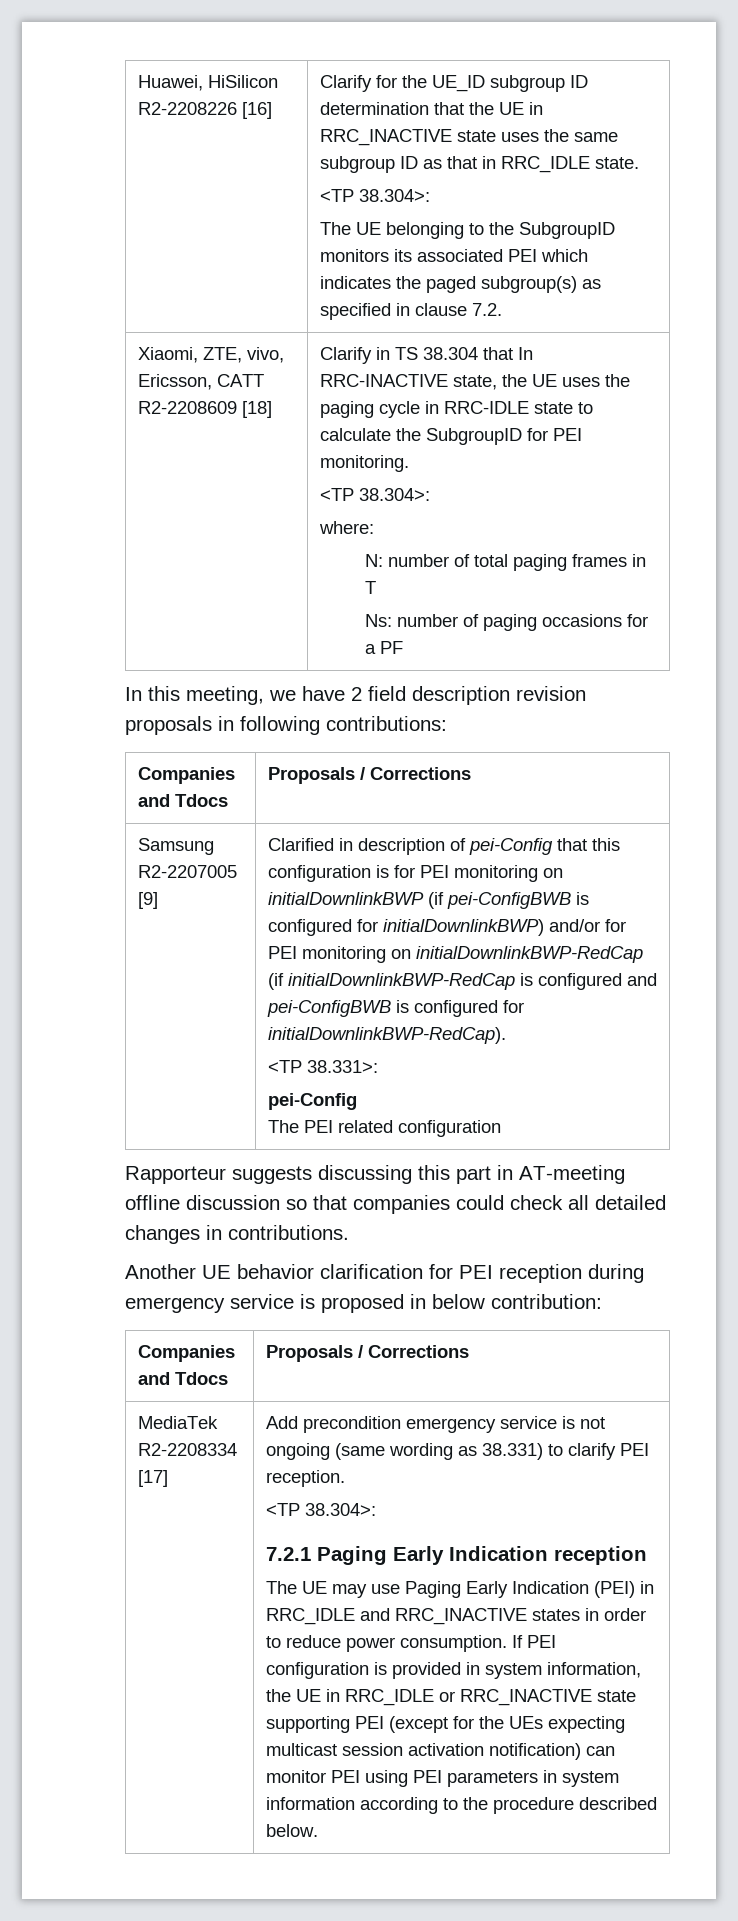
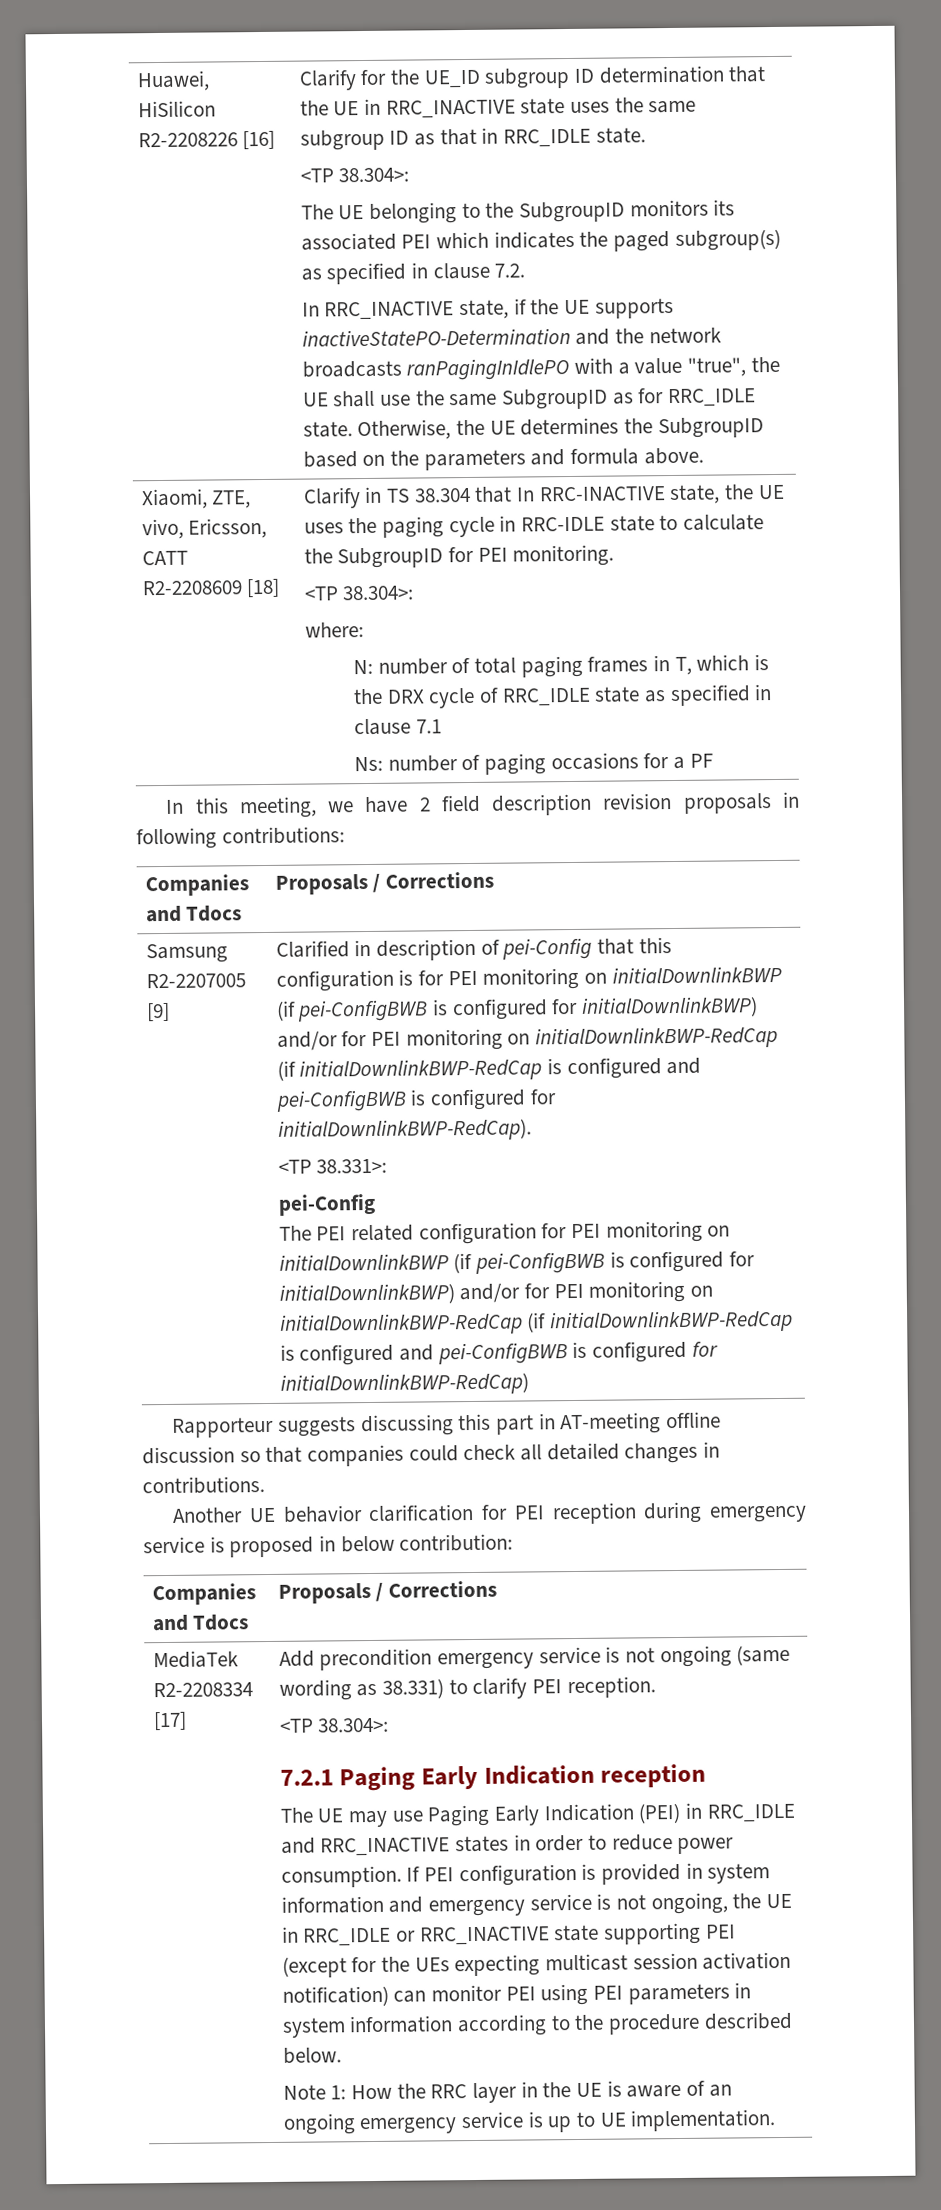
+ In RRC_INACTIVE state, if the UE supports inactiveStatePO-Determination and the network broadcasts ranPagingInIdlePO with a value "true", the UE shall use the same SubgroupID as for RRC_IDLE state. Otherwise, the UE determines the SubgroupID based on the parameters and formula above.
- N: number of total paging frames in T
+ N: number of total paging frames in T, which is the DRX cycle of RRC_IDLE state as specified in clause 7.1
- The PEI related configuration
+ The PEI related configuration for PEI monitoring on initialDownlinkBWP (if pei-ConfigBWB is configured for initialDownlinkBWP) and/or for PEI monitoring on initialDownlinkBWP-RedCap (if initialDownlinkBWP-RedCap is configured and pei-ConfigBWB is configured for initialDownlinkBWP-RedCap)
- If PEI configuration is provided in system information, the UE in RRC_IDLE or RRC_INACTIVE state supporting PEI (except for the UEs expecting multicast session activation notification) can monitor PEI using PEI parameters in system information according to the procedure described below.
+ If PEI configuration is provided in system information and emergency service is not ongoing, the UE in RRC_IDLE or RRC_INACTIVE state supporting PEI (except for the UEs expecting multicast session activation notification) can monitor PEI using PEI parameters in system information according to the procedure described below.
+ Note 1: How the RRC layer in the UE is aware of an ongoing emergency service is up to UE implementation.

